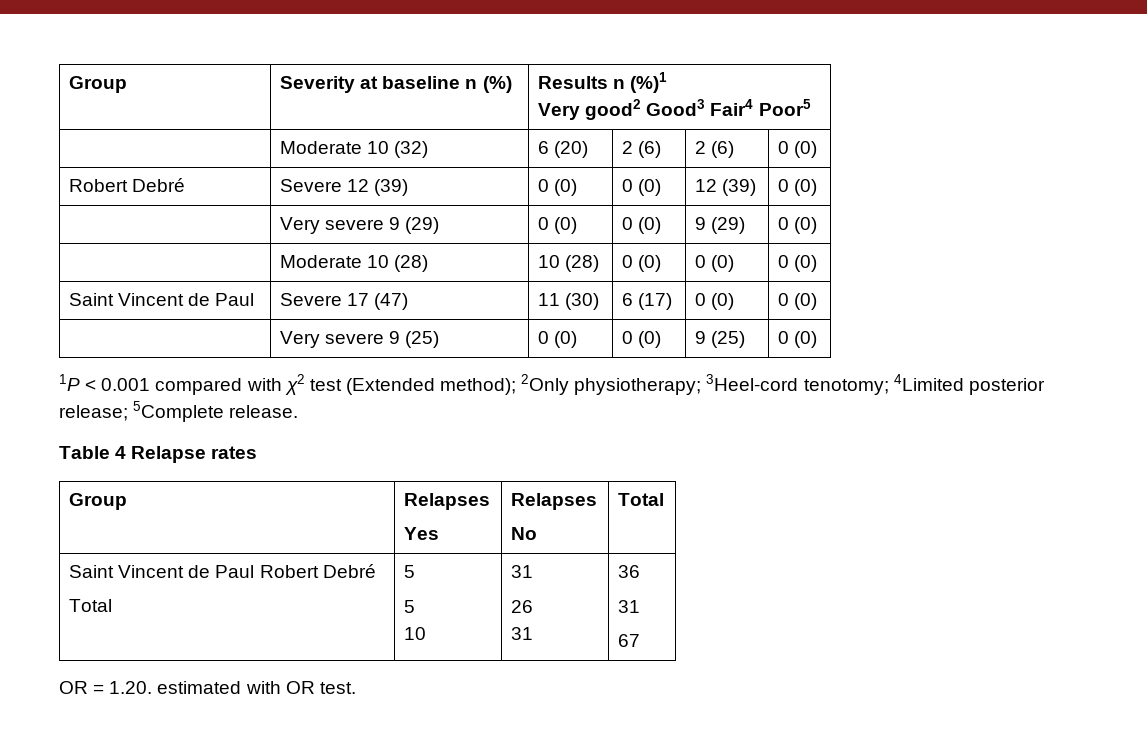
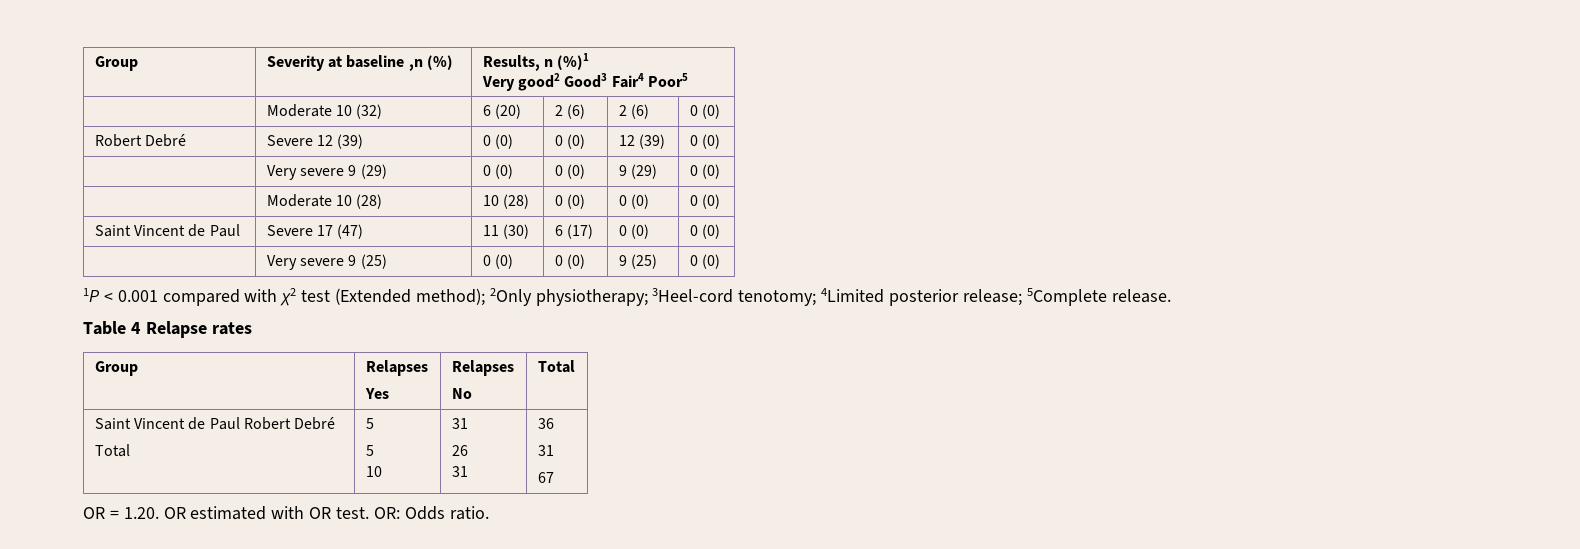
- Group | Severity at baseline n (%) | Results n (%)1
+ Group | Severity at baseline ,n (%) | Results, n (%)1
- OR = 1.20. estimated with OR test.
+ OR = 1.20. OR estimated with OR test.
+ OR: Odds ratio.

